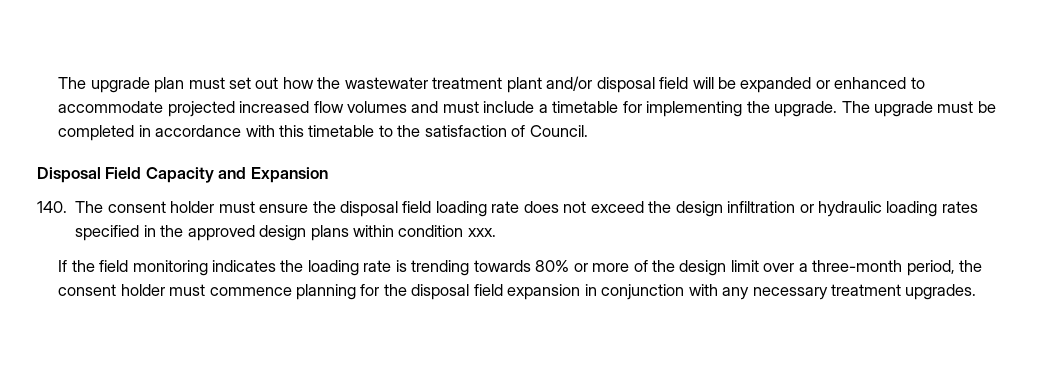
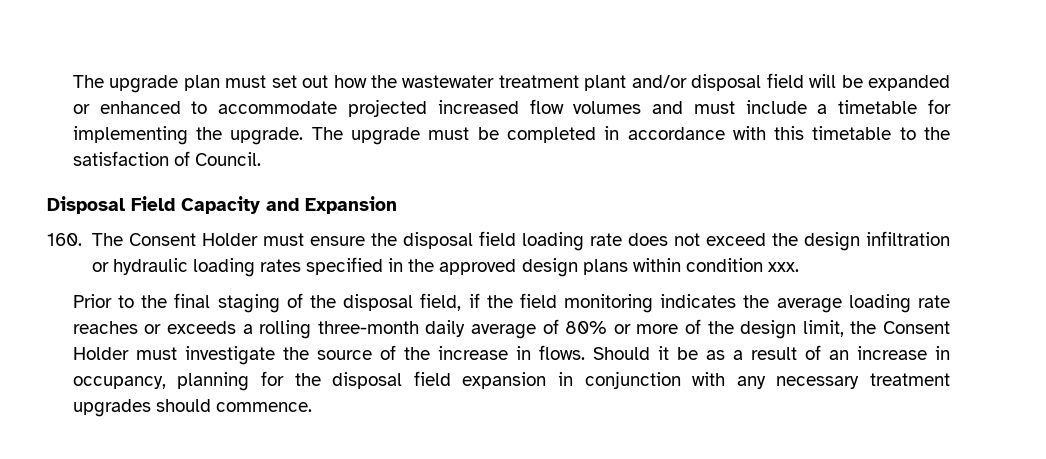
- 140. The consent holder must ensure the disposal field loading rate does not exceed the design infiltration or hydraulic loading rates specified in the approved design plans within condition xxx.
+ 160. The Consent Holder must ensure the disposal field loading rate does not exceed the design infiltration or hydraulic loading rates specified in the approved design plans within condition xxx.
- If the field monitoring indicates the loading rate is trending towards 80% or more of the design limit over a three-month period, the consent holder must commence planning for the disposal field expansion in conjunction with any necessary treatment upgrades.
+ Prior to the final staging of the disposal field, if the field monitoring indicates the average loading rate reaches or exceeds a rolling three-month daily average of 80% or more of the design limit, the Consent Holder must investigate the source of the increase in flows. Should it be as a result of an increase in occupancy, planning for the disposal field expansion in conjunction with any necessary treatment upgrades should commence.

